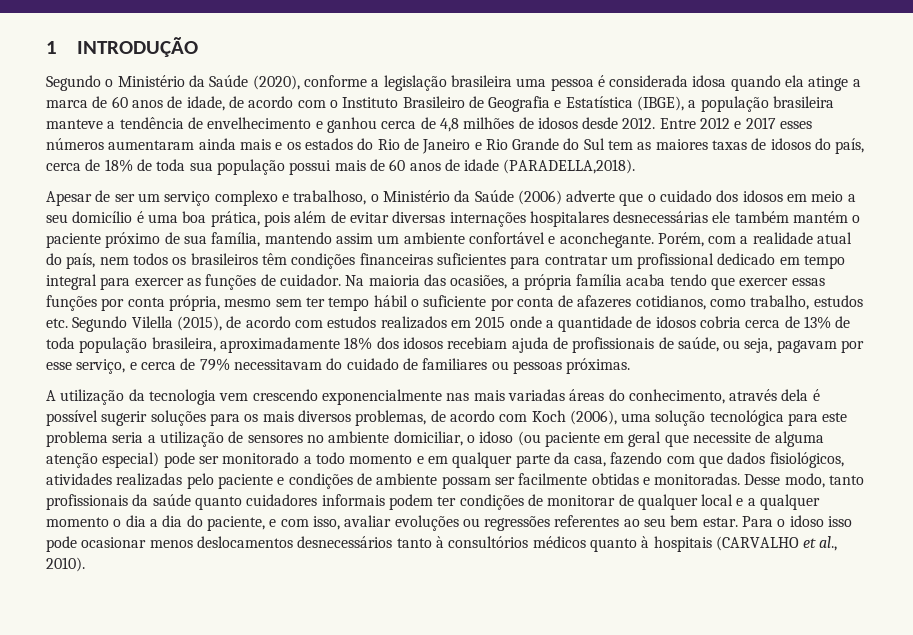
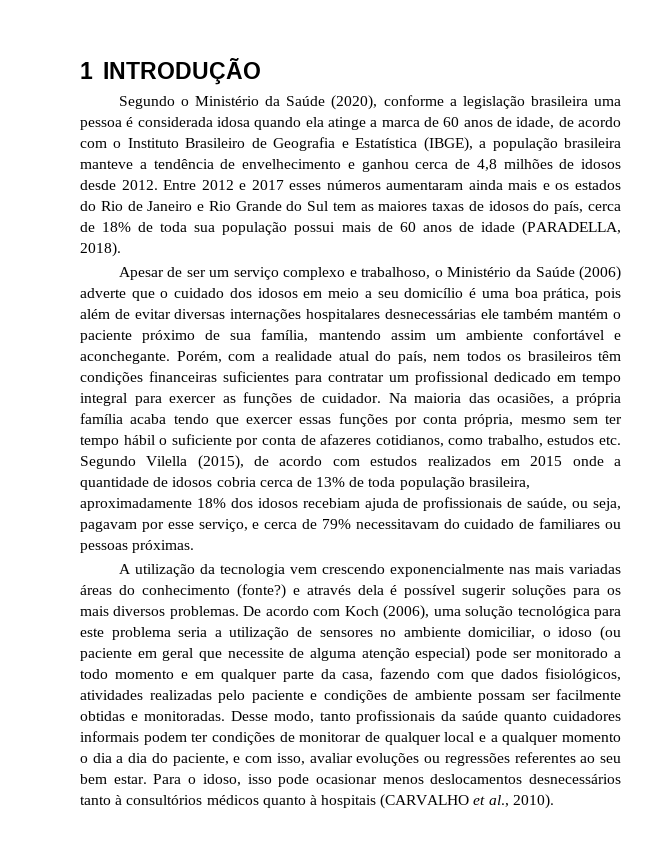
- Entre 2012 e 2017 esses números aumentaram ainda mais e os estados do Rio de Janeiro e Rio Grande do Sul tem as maiores taxas de idosos do país, cerca de 18% de toda sua população possui mais de 60 anos de idade (PARADELLA,2018).
+ Entre 2012 e 2017 esses números aumentaram ainda mais e os estados do Rio de Janeiro e Rio Grande do Sul tem as maiores taxas de idosos do país, cerca de 18% de toda sua população possui mais de 60 anos de idade (PARADELLA, 2018).
- A utilização da tecnologia vem crescendo exponencialmente nas mais variadas áreas do conhecimento, através dela é possível sugerir soluções para os mais diversos problemas, de acordo com Koch (2006), uma solução tecnológica para este problema seria a utilização de sensores no ambiente domiciliar, o idoso (ou paciente em geral que necessite de alguma atenção especial) pode ser monitorado a todo momento e em qualquer parte da casa, fazendo com que dados fisiológicos, atividades realizadas pelo paciente e condições de ambiente possam ser facilmente obtidas e monitoradas.
+ A utilização da tecnologia vem crescendo exponencialmente nas mais variadas áreas do conhecimento (fonte?) e através dela é possível sugerir soluções para os mais diversos problemas. De acordo com Koch (2006), uma solução tecnológica para este problema seria a utilização de sensores no ambiente domiciliar, o idoso (ou paciente em geral que necessite de alguma atenção especial) pode ser monitorado a todo momento e em qualquer parte da casa, fazendo com que dados fisiológicos, atividades realizadas pelo paciente e condições de ambiente possam ser facilmente obtidas e monitoradas.
- Para o idoso isso pode ocasionar menos deslocamentos desnecessários tanto à consultórios médicos quanto à hospitais (CARVALHO et al., 2010).
+ Para o idoso, isso pode ocasionar menos deslocamentos desnecessários tanto à consultórios médicos quanto à hospitais (CARVALHO et al., 2010).

